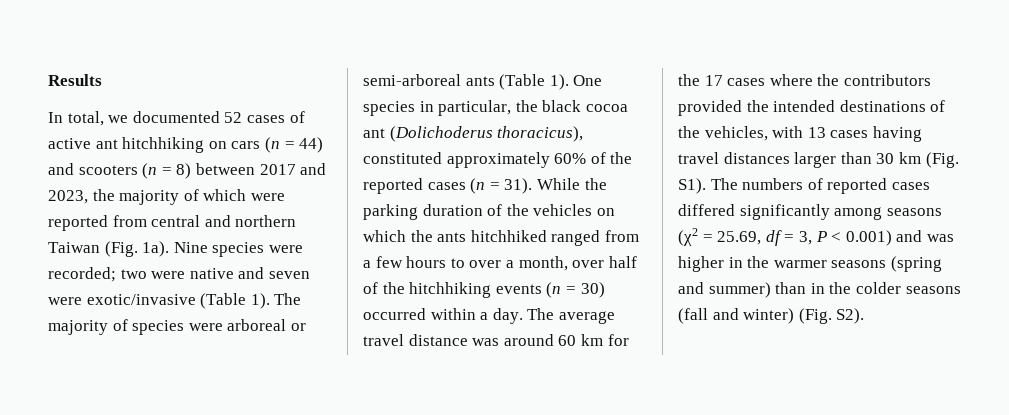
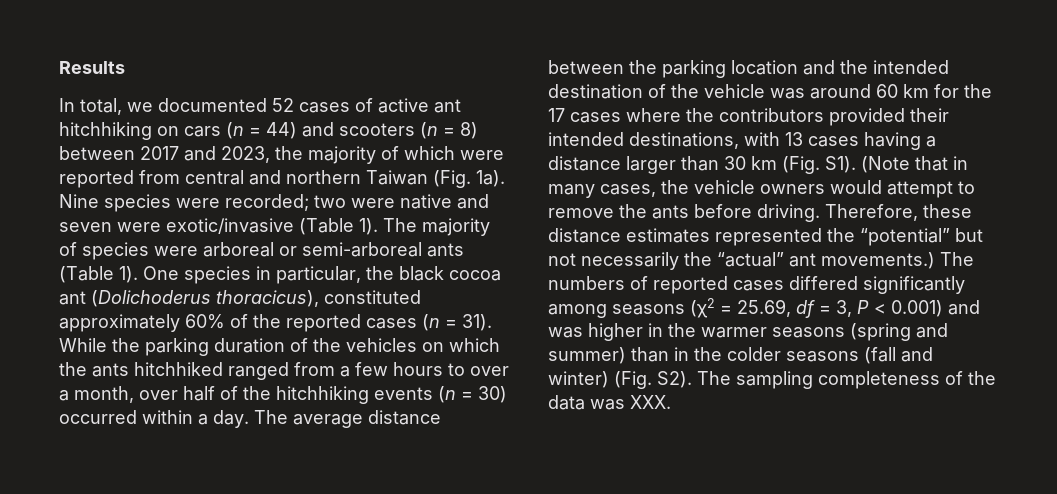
- The average travel distance was around 60 km for the 17 cases where the contributors provided the intended destinations of the vehicles, with 13 cases having travel distances larger than 30 km (Fig. S1). The numbers of reported cases differed significantly among seasons (χ2 = 25.69, df = 3, P < 0.001) and was higher in the warmer seasons (spring and summer) than in the colder seasons (fall and winter) (Fig. S2).
+ The average distance between the parking location and the intended destination of the vehicle was around 60 km for the 17 cases where the contributors provided their intended destinations, with 13 cases having a distance larger than 30 km (Fig. S1). (Note that in many cases, the vehicle owners would attempt to remove the ants before driving. Therefore, these distance estimates represented the “potential” but not necessarily the “actual” ant movements.) The numbers of reported cases differed significantly among seasons (χ2 = 25.69, df = 3, P < 0.001) and was higher in the warmer seasons (spring and summer) than in the colder seasons (fall and winter) (Fig. S2). The sampling completeness of the data was XXX.

